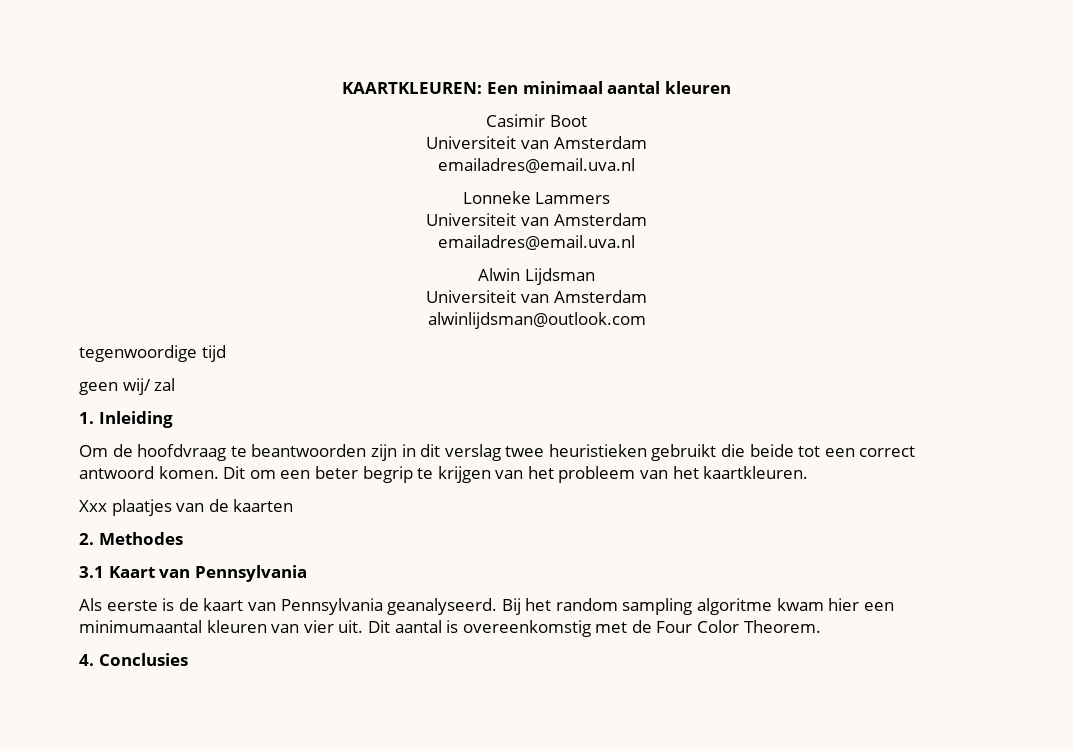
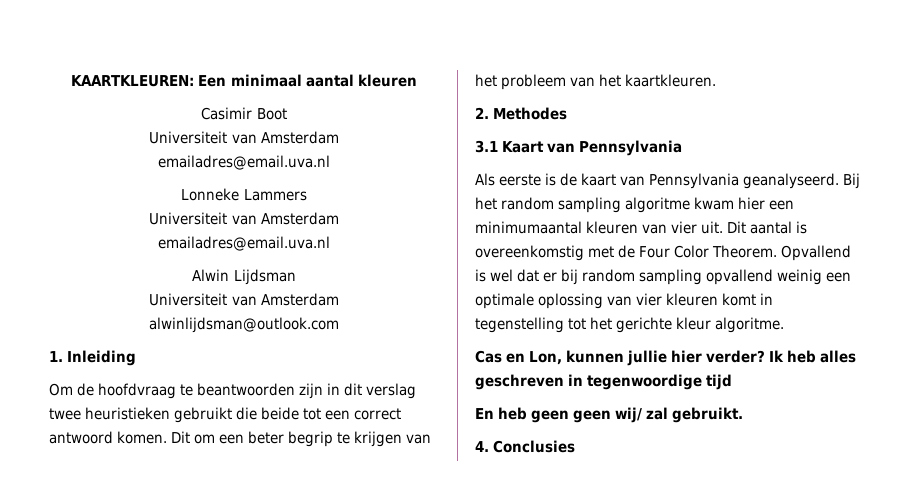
- tegenwoordige tijd
- geen wij/ zal
- Xxx plaatjes van de kaarten
+ Opvallend is wel dat er bij random sampling opvallend weinig een optimale oplossing van vier kleuren komt in tegenstelling tot het gerichte kleur algoritme.
+ Cas en Lon, kunnen jullie hier verder? Ik heb alles geschreven in tegenwoordige tijd
+ En heb geen geen wij/ zal gebruikt.

